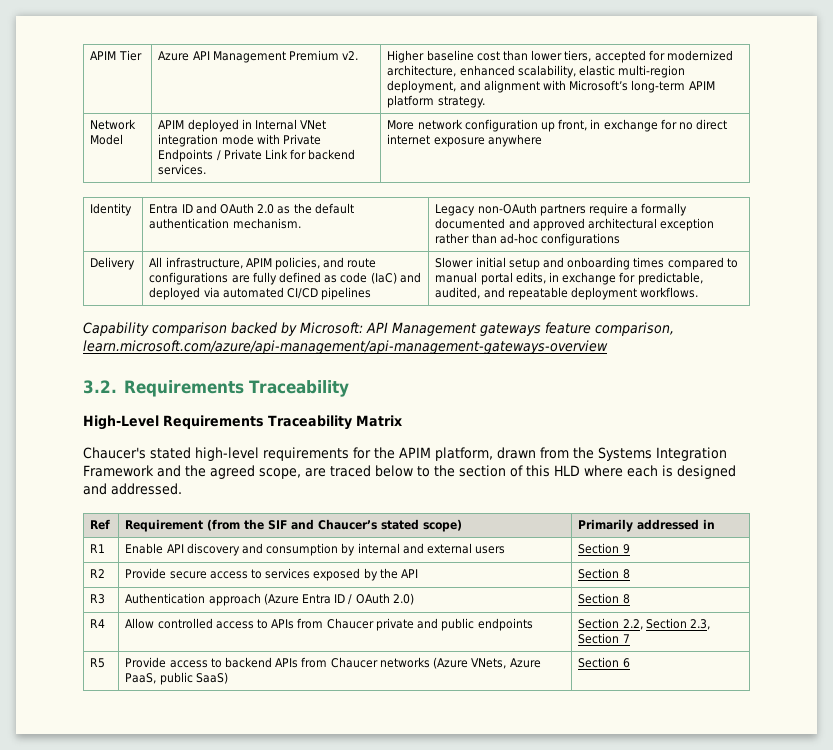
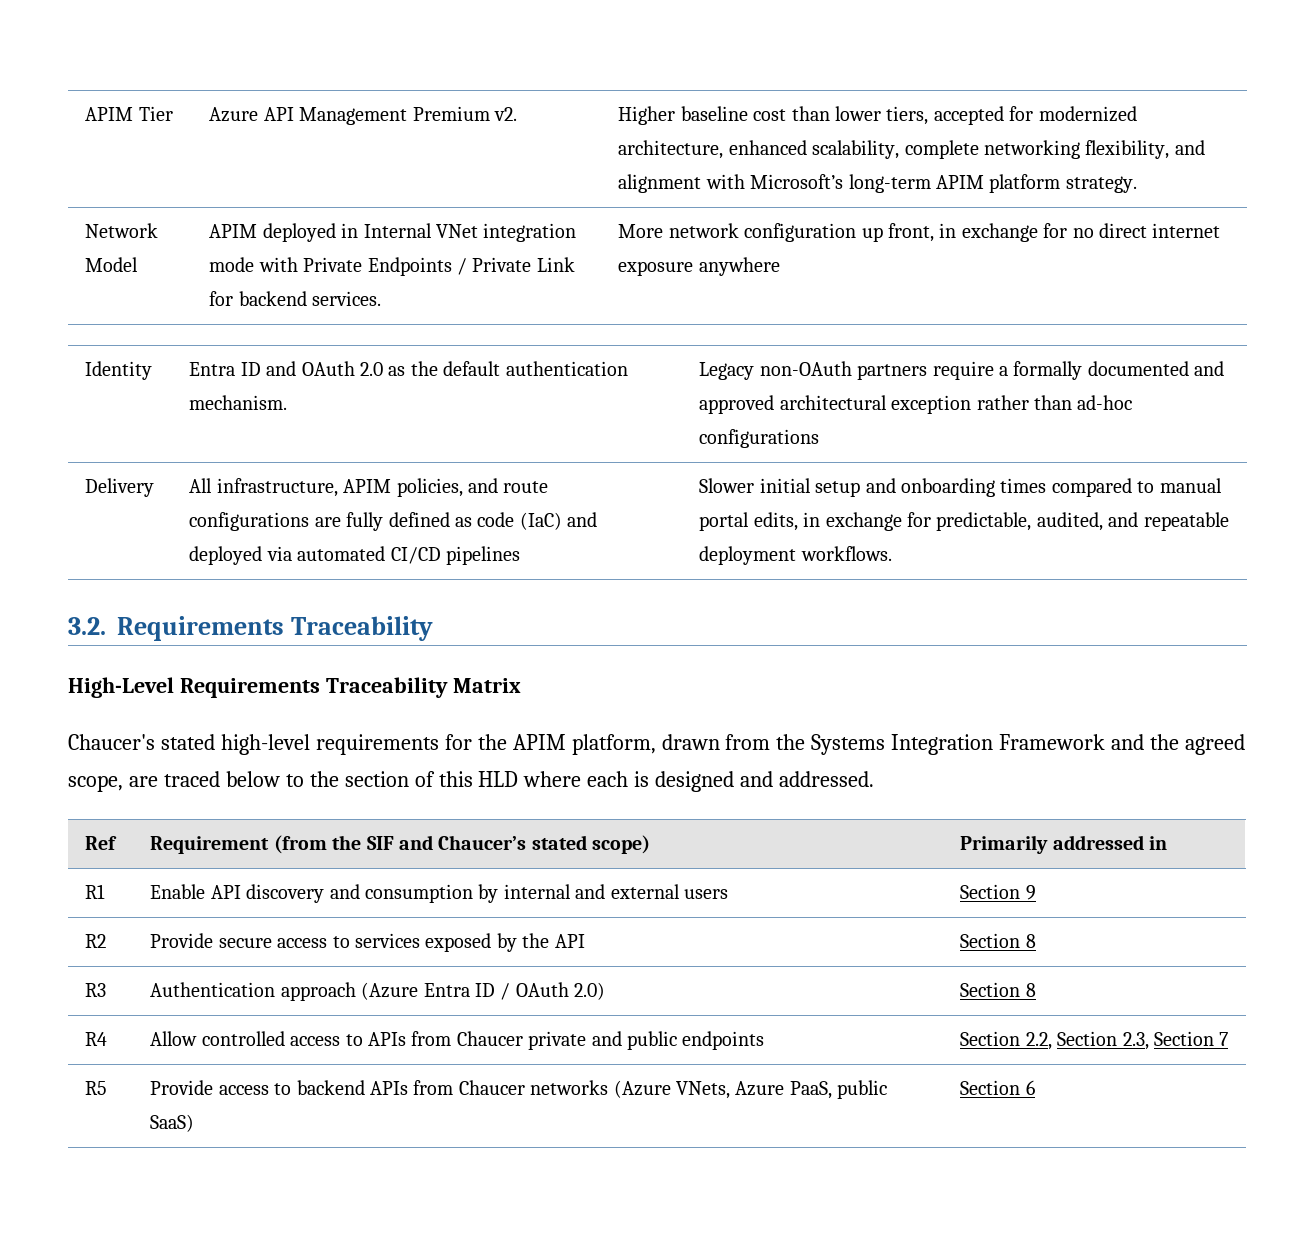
- APIM Tier | Azure API Management Premium v2. | Higher baseline cost than lower tiers, accepted for modernized architecture, enhanced scalability, elastic multi-region deployment, and alignment with Microsoft’s long-term APIM platform strategy.
+ APIM Tier | Azure API Management Premium v2. | Higher baseline cost than lower tiers, accepted for modernized architecture, enhanced scalability, complete networking flexibility, and alignment with Microsoft’s long-term APIM platform strategy.
- Capability comparison backed by Microsoft: API Management gateways feature comparison, learn.microsoft.com/azure/api-management/api-management-gateways-overview

